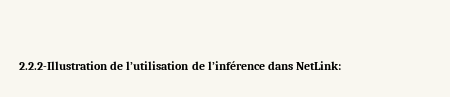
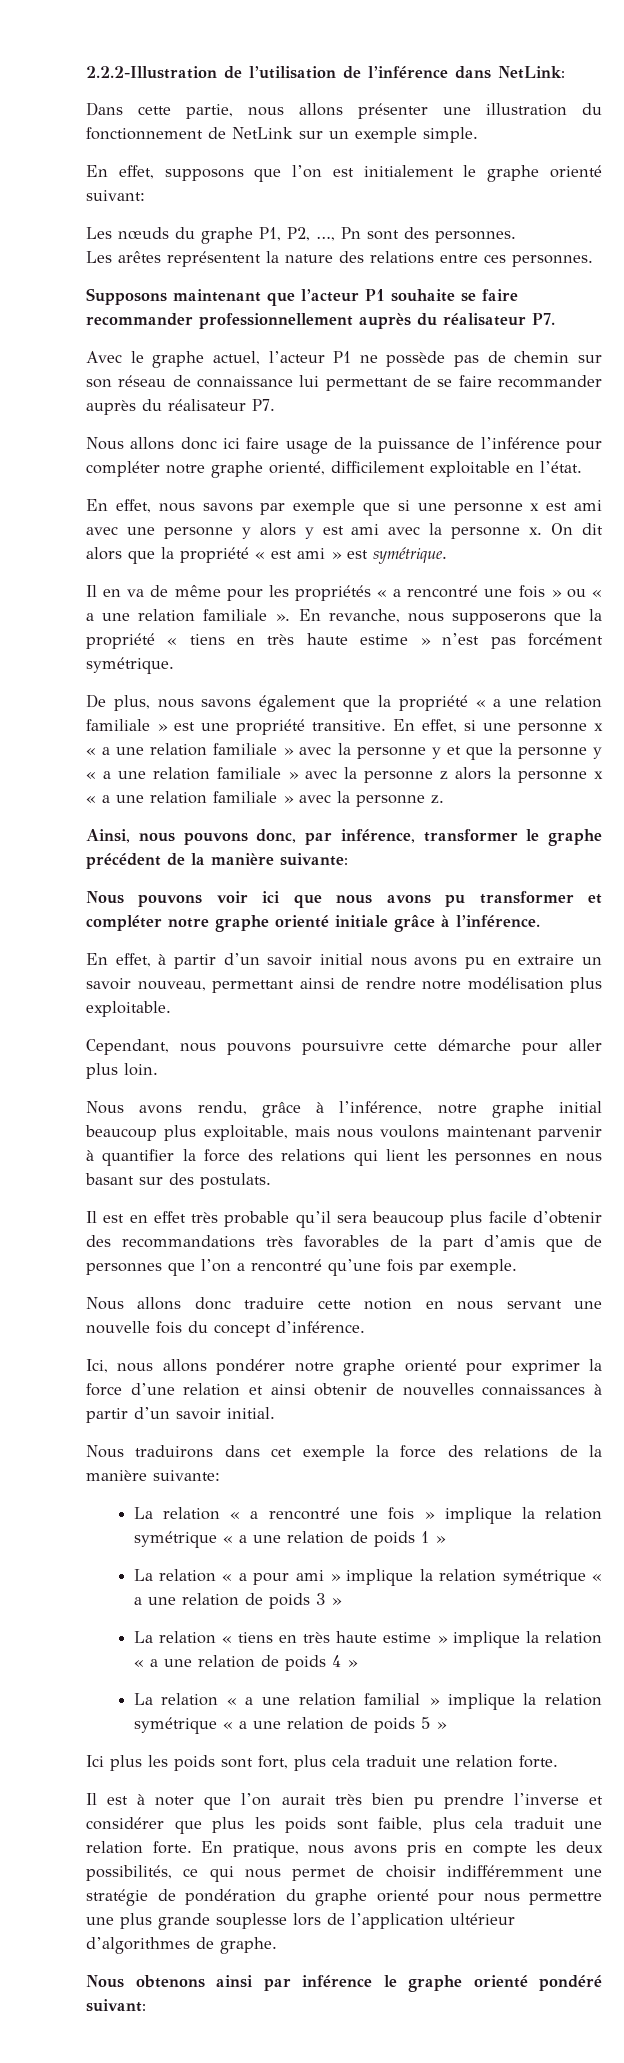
+ Dans cette partie, nous allons présenter une illustration du fonctionnement de NetLink sur un exemple simple.
+ En effet, supposons que l’on est initialement le graphe orienté suivant:
+ Les nœuds du graphe P1, P2, …, Pn sont des personnes.
+ Les arêtes représentent la nature des relations entre ces personnes.
+ Supposons maintenant que l’acteur P1 souhaite se faire recommander professionnellement auprès du réalisateur P7.
+ Avec le graphe actuel, l’acteur P1 ne possède pas de chemin sur son réseau de connaissance lui permettant de se faire recommander auprès du réalisateur P7.
+ Nous allons donc ici faire usage de la puissance de l’inférence pour compléter notre graphe orienté, difficilement exploitable en l’état.
+ En effet, nous savons par exemple que si une personne x est ami avec une personne y alors y est ami avec la personne x. On dit alors que la propriété « est ami » est symétrique.
+ Il en va de même pour les propriétés « a rencontré une fois » ou « a une relation familiale ». En revanche, nous supposerons que la propriété « tiens en très haute estime » n’est pas forcément symétrique.
+ De plus, nous savons également que la propriété « a une relation familiale » est une propriété transitive. En effet, si une personne x « a une relation familiale » avec la personne y et que la personne y « a une relation familiale » avec la personne z alors la personne x « a une relation familiale » avec la personne z.
+ Ainsi, nous pouvons donc, par inférence, transformer le graphe précédent de la manière suivante:
+ Nous pouvons voir ici que nous avons pu transformer et compléter notre graphe orienté initiale grâce à l’inférence.
+ En effet, à partir d’un savoir initial nous avons pu en extraire un savoir nouveau, permettant ainsi de rendre notre modélisation plus exploitable.
+ Cependant, nous pouvons poursuivre cette démarche pour aller plus loin.
+ Nous avons rendu, grâce à l’inférence, notre graphe initial beaucoup plus exploitable, mais nous voulons maintenant parvenir à quantifier la force des relations qui lient les personnes en nous basant sur des postulats.
+ Il est en effet très probable qu’il sera beaucoup plus facile d’obtenir des recommandations très favorables de la part d’amis que de personnes que l’on a rencontré qu’une fois par exemple.
+ Nous allons donc traduire cette notion en nous servant une nouvelle fois du concept d’inférence.
+ Ici, nous allons pondérer notre graphe orienté pour exprimer la force d’une relation et ainsi obtenir de nouvelles connaissances à partir d’un savoir initial.
+ Nous traduirons dans cet exemple la force des relations de la manière suivante:
+ La relation « a rencontré une fois » implique la relation symétrique « a une relation de poids 1 »
+ La relation « a pour ami » implique la relation symétrique « a une relation de poids 3 »
+ La relation « tiens en très haute estime » implique la relation « a une relation de poids 4 »
+ La relation « a une relation familial » implique la relation symétrique « a une relation de poids 5 »
+ Ici plus les poids sont fort, plus cela traduit une relation forte.
+ Il est à noter que l’on aurait très bien pu prendre l’inverse et considérer que plus les poids sont faible, plus cela traduit une relation forte. En pratique, nous avons pris en compte les deux possibilités, ce qui nous permet de choisir indifféremment une stratégie de pondération du graphe orienté pour nous permettre une plus grande souplesse lors de l’application ultérieur d’algorithmes de graphe.
+ Nous obtenons ainsi par inférence le graphe orienté pondéré suivant:

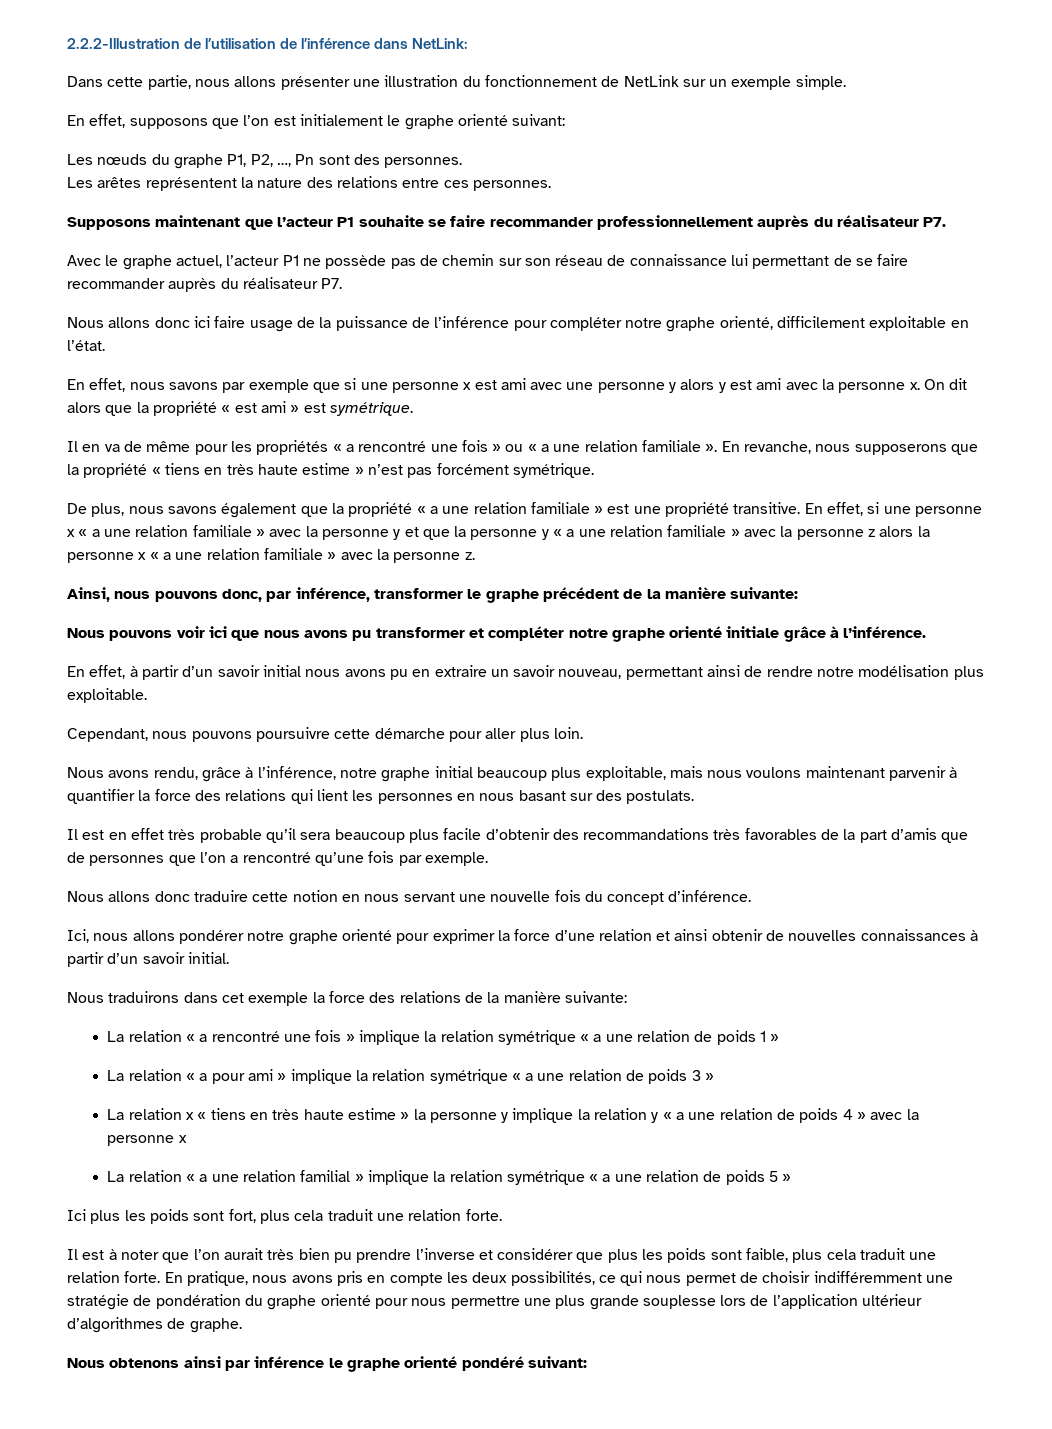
- La relation « tiens en très haute estime » implique la relation « a une relation de poids 4 »
+ La relation x « tiens en très haute estime » la personne y implique la relation y « a une relation de poids 4 » avec la personne x

